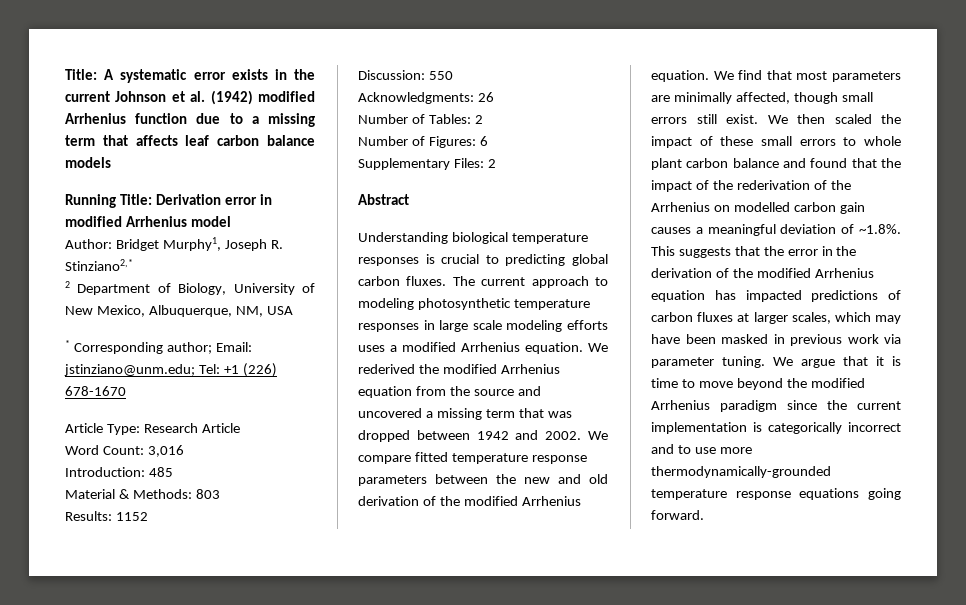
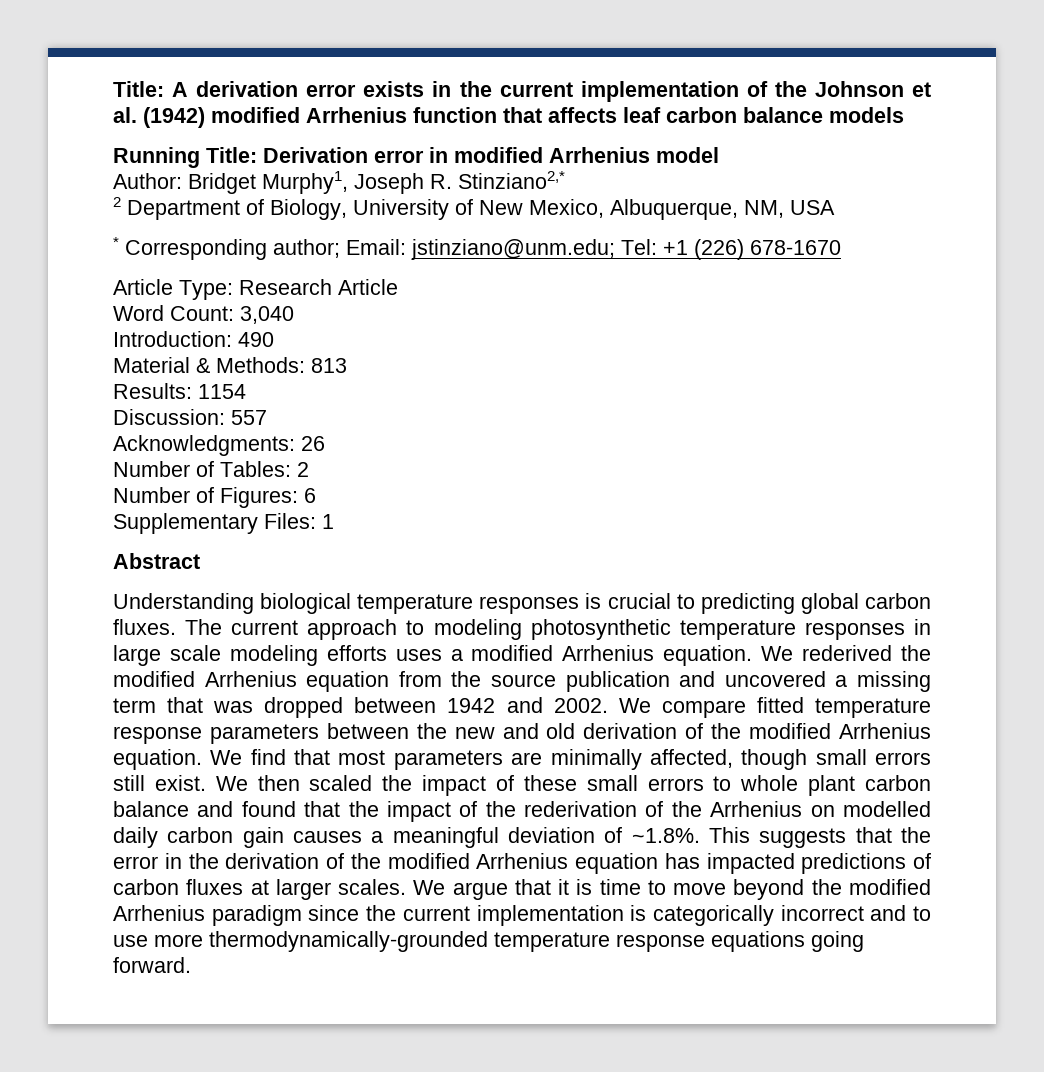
- Title: A systematic error exists in the current Johnson et al. (1942) modified Arrhenius function due to a missing term that affects leaf carbon balance models
+ Title: A derivation error exists in the current implementation of the Johnson et al. (1942) modified Arrhenius function that affects leaf carbon balance models
- Word Count: 3,016
+ Word Count: 3,040
- Introduction: 485
+ Introduction: 490
- Material & Methods: 803
+ Material & Methods: 813
- Results: 1152
+ Results: 1154
- Discussion: 550
+ Discussion: 557
- Supplementary Files: 2
+ Supplementary Files: 1
- We rederived the modified Arrhenius equation from the source and uncovered a missing term that was dropped between 1942 and 2002.
+ We rederived the modified Arrhenius equation from the source publication and uncovered a missing term that was dropped between 1942 and 2002.
- We then scaled the impact of these small errors to whole plant carbon balance and found that the impact of the rederivation of the Arrhenius on modelled carbon gain causes a meaningful deviation of ~1.8%. This suggests that the error in the derivation of the modified Arrhenius equation has impacted predictions of carbon fluxes at larger scales, which may have been masked in previous work via parameter tuning.
+ We then scaled the impact of these small errors to whole plant carbon balance and found that the impact of the rederivation of the Arrhenius on modelled daily carbon gain causes a meaningful deviation of ~1.8%. This suggests that the error in the derivation of the modified Arrhenius equation has impacted predictions of carbon fluxes at larger scales.

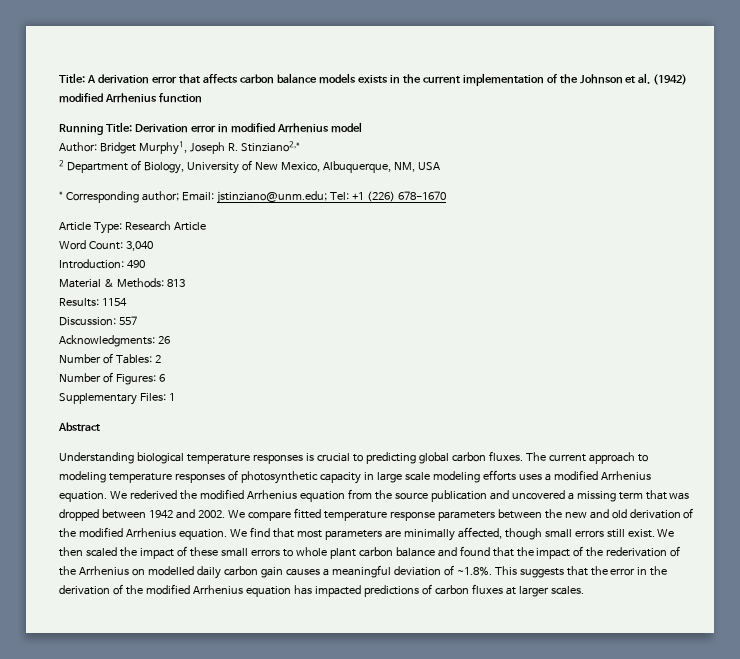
- Title: A derivation error exists in the current implementation of the Johnson et al. (1942) modified Arrhenius function that affects leaf carbon balance models
+ Title: A derivation error that affects carbon balance models exists in the current implementation of the Johnson et al. (1942) modified Arrhenius function
- The current approach to modeling photosynthetic temperature responses in large scale modeling efforts uses a modified Arrhenius equation.
+ The current approach to modeling temperature responses of photosynthetic capacity in large scale modeling efforts uses a modified Arrhenius equation.
- We argue that it is time to move beyond the modified Arrhenius paradigm since the current implementation is categorically incorrect and to use more thermodynamically-grounded temperature response equations going forward.

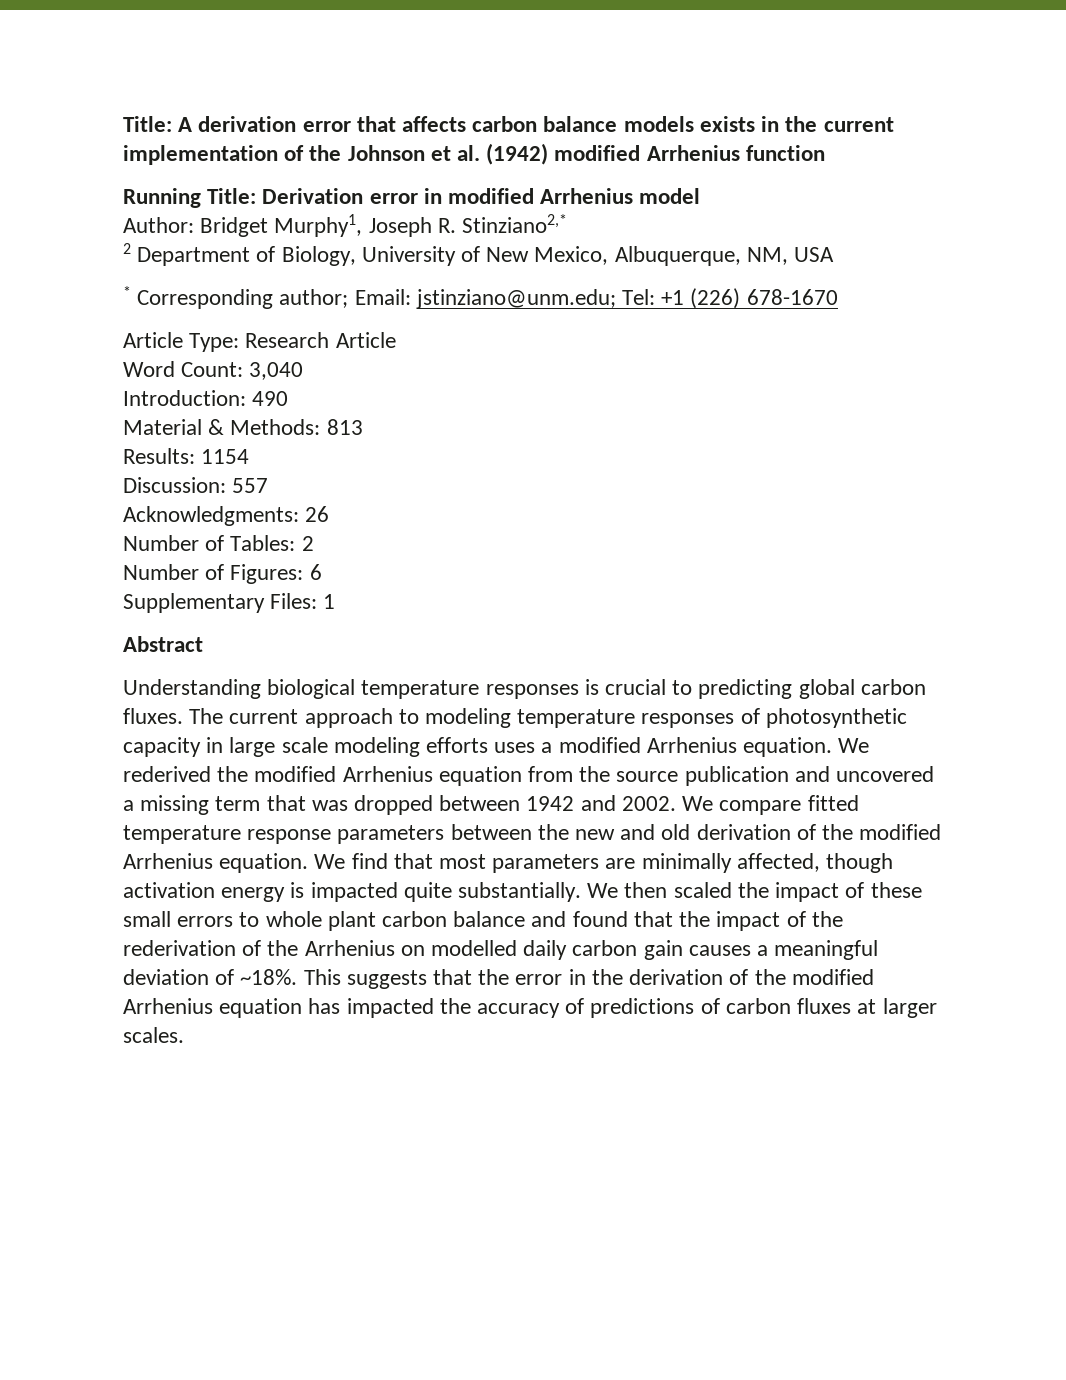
- We find that most parameters are minimally affected, though small errors still exist.
+ We find that most parameters are minimally affected, though activation energy is impacted quite substantially.
- We then scaled the impact of these small errors to whole plant carbon balance and found that the impact of the rederivation of the Arrhenius on modelled daily carbon gain causes a meaningful deviation of ~1.8%. This suggests that the error in the derivation of the modified Arrhenius equation has impacted predictions of carbon fluxes at larger scales.
+ We then scaled the impact of these small errors to whole plant carbon balance and found that the impact of the rederivation of the Arrhenius on modelled daily carbon gain causes a meaningful deviation of ~18%. This suggests that the error in the derivation of the modified Arrhenius equation has impacted the accuracy of predictions of carbon fluxes at larger scales.

